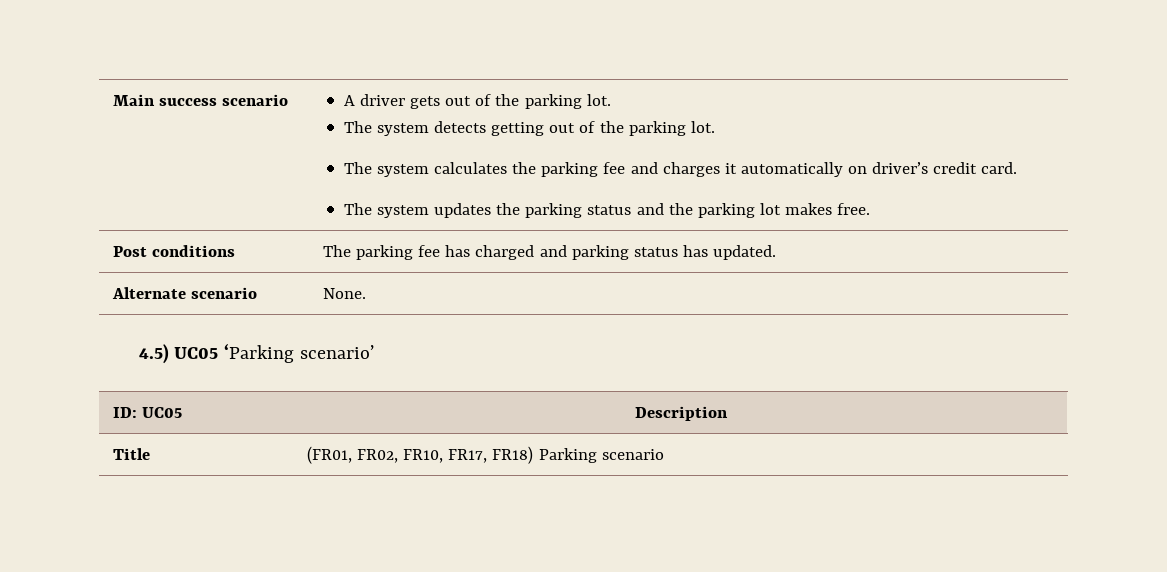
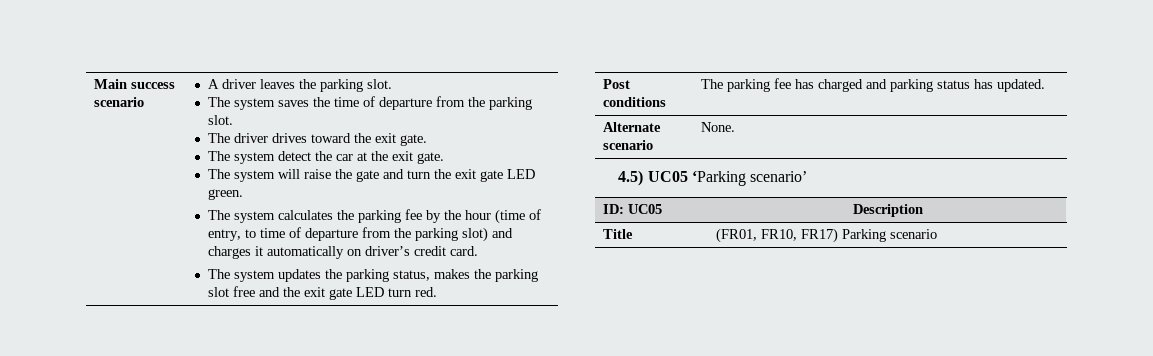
- A driver gets out of the parking lot.
- The system detects getting out of the parking lot.
+ A driver leaves the parking slot.
+ The system saves the time of departure from the parking slot.
+ The driver drives toward the exit gate.
+ The system detect the car at the exit gate.
+ The system will raise the gate and turn the exit gate LED green.
- The system calculates the parking fee and charges it automatically on driver’s credit card.
+ The system calculates the parking fee by the hour (time of entry, to time of departure from the parking slot) and charges it automatically on driver’s credit card.
- The system updates the parking status and the parking lot makes free.
+ The system updates the parking status, makes the parking slot free and the exit gate LED turn red.
- Title | (FR01, FR02, FR10, FR17, FR18) Parking scenario
+ Title | (FR01, FR10, FR17) Parking scenario

